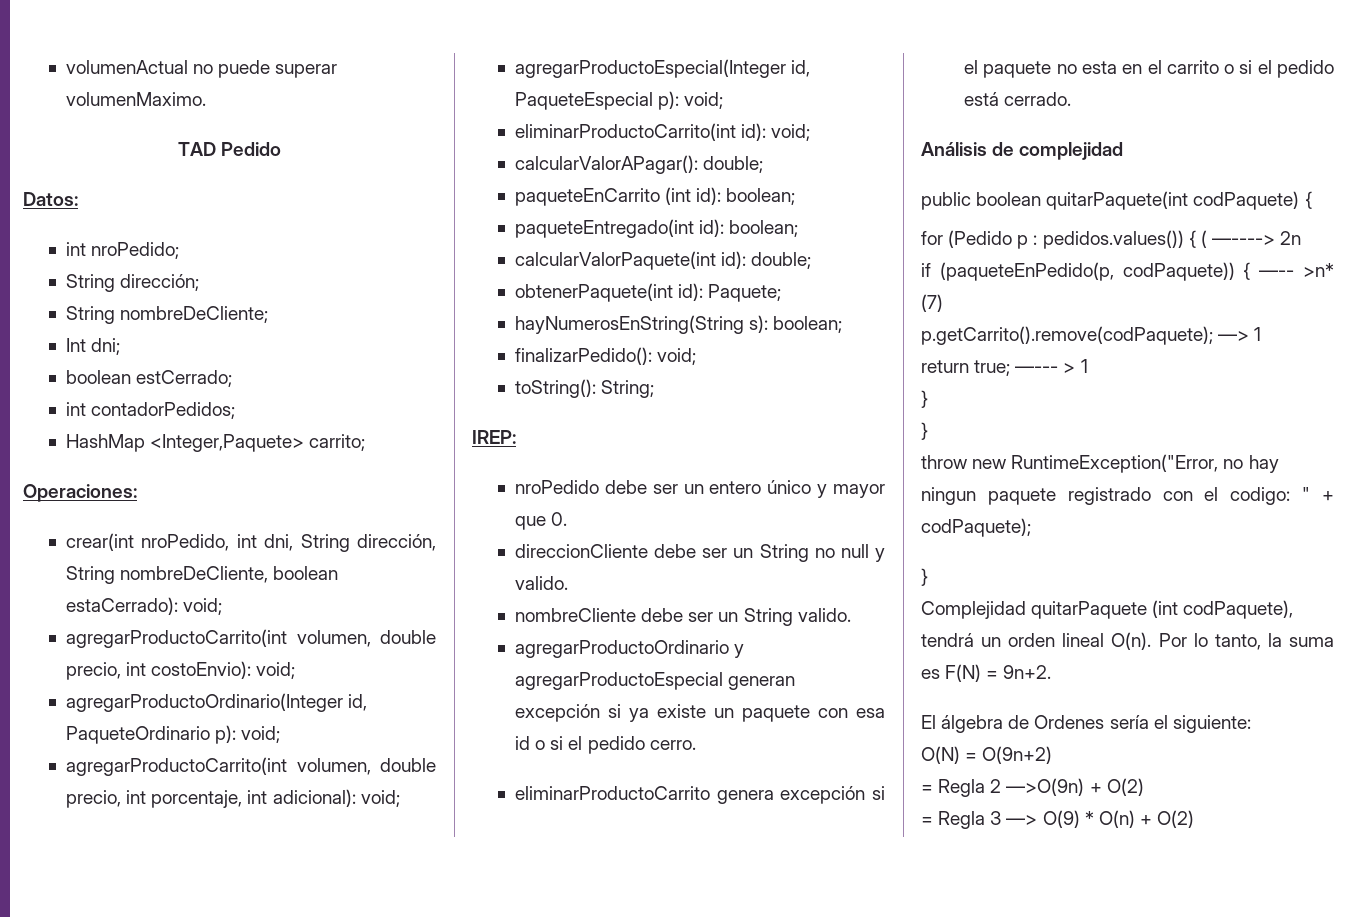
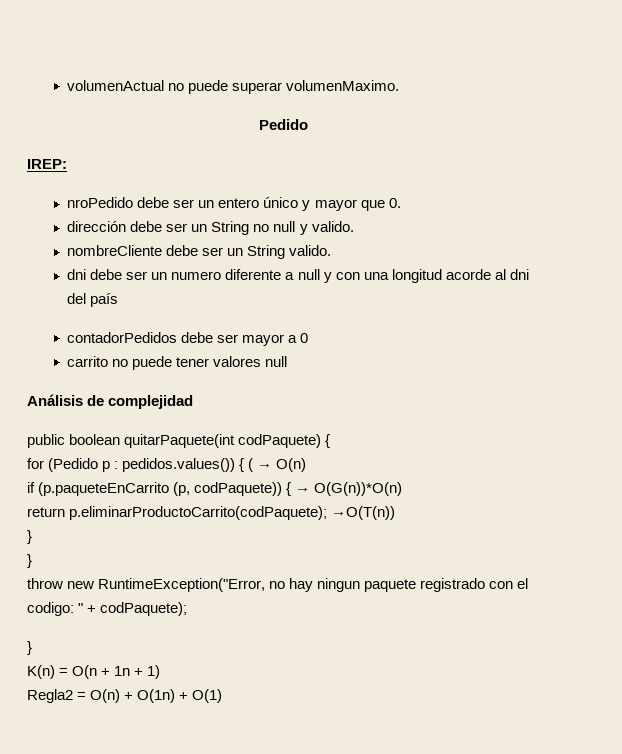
- TAD Pedido
+ Pedido
- Datos:
- int nroPedido;
- String dirección;
- String nombreDeCliente;
- Int dni;
- boolean estCerrado;
- int contadorPedidos;
- HashMap <Integer,Paquete> carrito;
- Operaciones:
- crear(int nroPedido, int dni, String dirección, String nombreDeCliente, boolean estaCerrado): void;
- agregarProductoCarrito(int volumen, double precio, int costoEnvio): void;
- agregarProductoOrdinario(Integer id, PaqueteOrdinario p): void;
- agregarProductoCarrito(int volumen, double precio, int porcentaje, int adicional): void;
- agregarProductoEspecial(Integer id, PaqueteEspecial p): void;
- eliminarProductoCarrito(int id): void;
- calcularValorAPagar(): double;
- paqueteEnCarrito (int id): boolean;
- paqueteEntregado(int id): boolean;
- calcularValorPaquete(int id): double;
- obtenerPaquete(int id): Paquete;
- hayNumerosEnString(String s): boolean;
- finalizarPedido(): void;
- toString(): String;
- direccionCliente debe ser un String no null y valido.
+ dirección debe ser un String no null y valido.
- agregarProductoOrdinario y agregarProductoEspecial generan excepción si ya existe un paquete con esa id o si el pedido cerro.
- eliminarProductoCarrito genera excepción si el paquete no esta en el carrito o si el pedido está cerrado.
+ dni debe ser un numero diferente a null y con una longitud acorde al dni del país
+ contadorPedidos debe ser mayor a 0
+ carrito no puede tener valores null
- for (Pedido p : pedidos.values()) { ( —----> 2n
+ for (Pedido p : pedidos.values()) { ( → O(n)
- if (paqueteEnPedido(p, codPaquete)) { —-- >n* (7)
- p.getCarrito().remove(codPaquete); —> 1
- return true; —--- > 1
+ if (p.paqueteEnCarrito (p, codPaquete)) { → O(G(n))*O(n)
+ return p.eliminarProductoCarrito(codPaquete); →O(T(n))
- Complejidad quitarPaquete (int codPaquete), tendrá un orden lineal O(n). Por lo tanto, la suma es F(N) = 9n+2.
- El álgebra de Ordenes sería el siguiente:
- O(N) = O(9n+2)
- = Regla 2 —>O(9n) + O(2)
- = Regla 3 —> O(9) * O(n) + O(2)
+ K(n) = O(n + 1n + 1)
+ Regla2 = O(n) + O(1n) + O(1)

